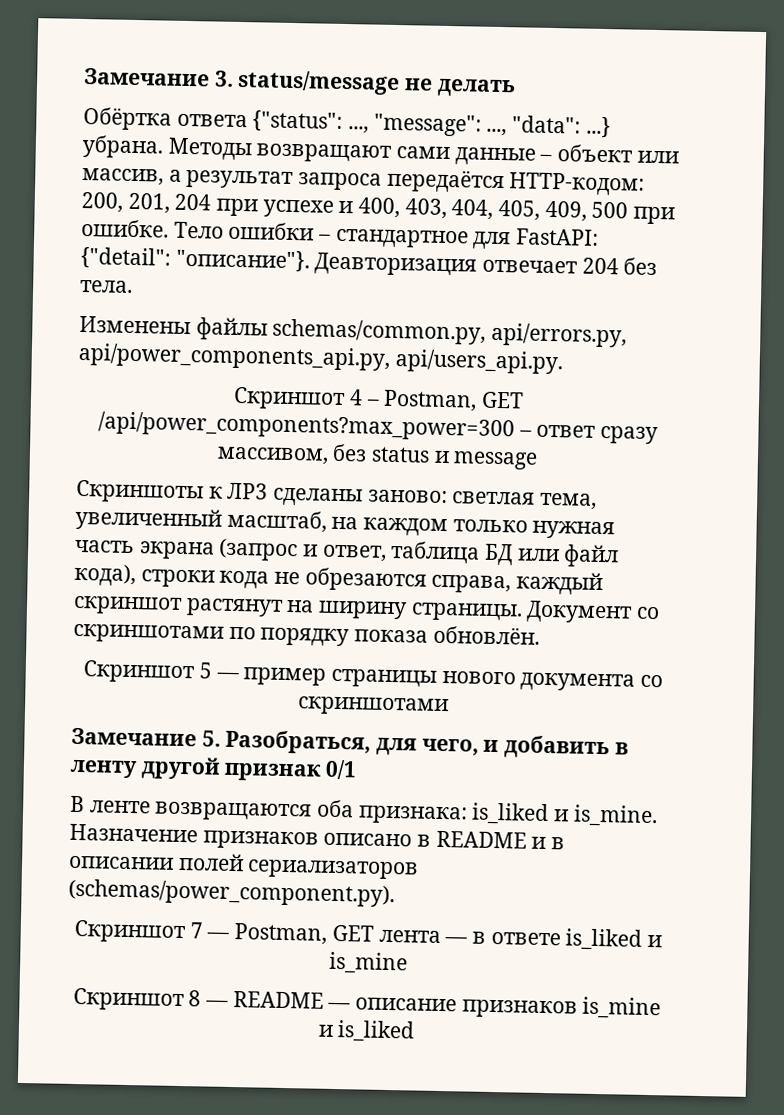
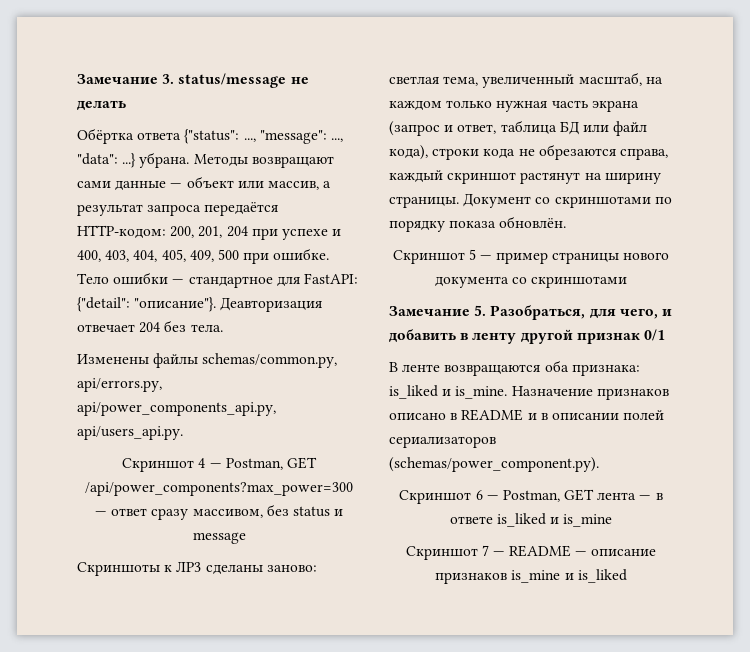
- Методы возвращают сами данные – объект или массив, а результат запроса передаётся HTTP-кодом: 200, 201, 204 при успехе и 400, 403, 404, 405, 409, 500 при ошибке.
+ Методы возвращают сами данные — объект или массив, а результат запроса передаётся HTTP-кодом: 200, 201, 204 при успехе и 400, 403, 404, 405, 409, 500 при ошибке.
- Тело ошибки – стандартное для FastAPI: {"detail": "описание"}.
+ Тело ошибки — стандартное для FastAPI: {"detail": "описание"}.
- Скриншот 4 – Postman, GET /api/power_components?max_power=300 – ответ сразу массивом, без status и message
+ Скриншот 4 — Postman, GET /api/power_components?max_power=300 — ответ сразу массивом, без status и message
- Скриншот 7 — Postman, GET лента — в ответе is_liked и is_mine
+ Скриншот 6 — Postman, GET лента — в ответе is_liked и is_mine
- Скриншот 8 — README — описание признаков is_mine и is_liked
+ Скриншот 7 — README — описание признаков is_mine и is_liked

